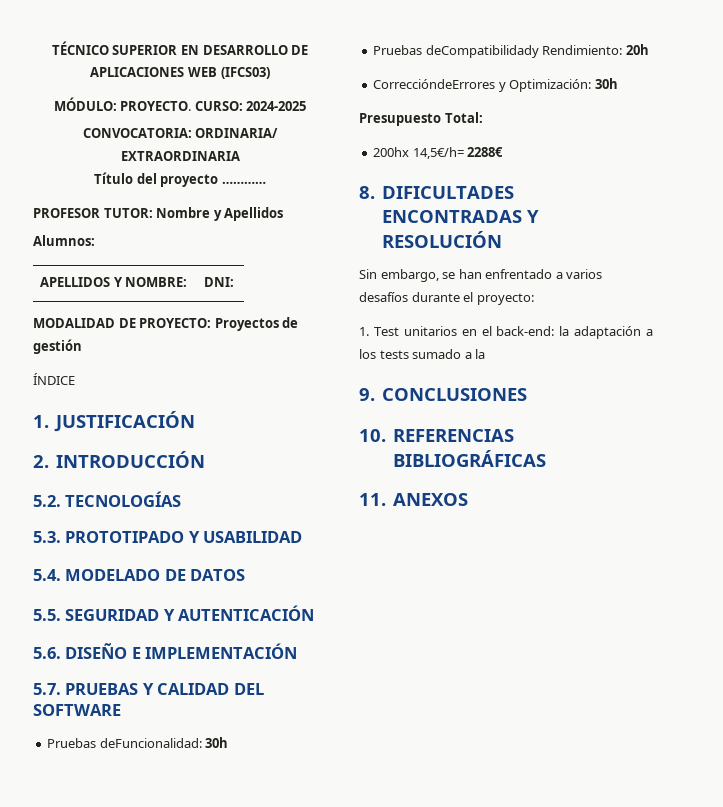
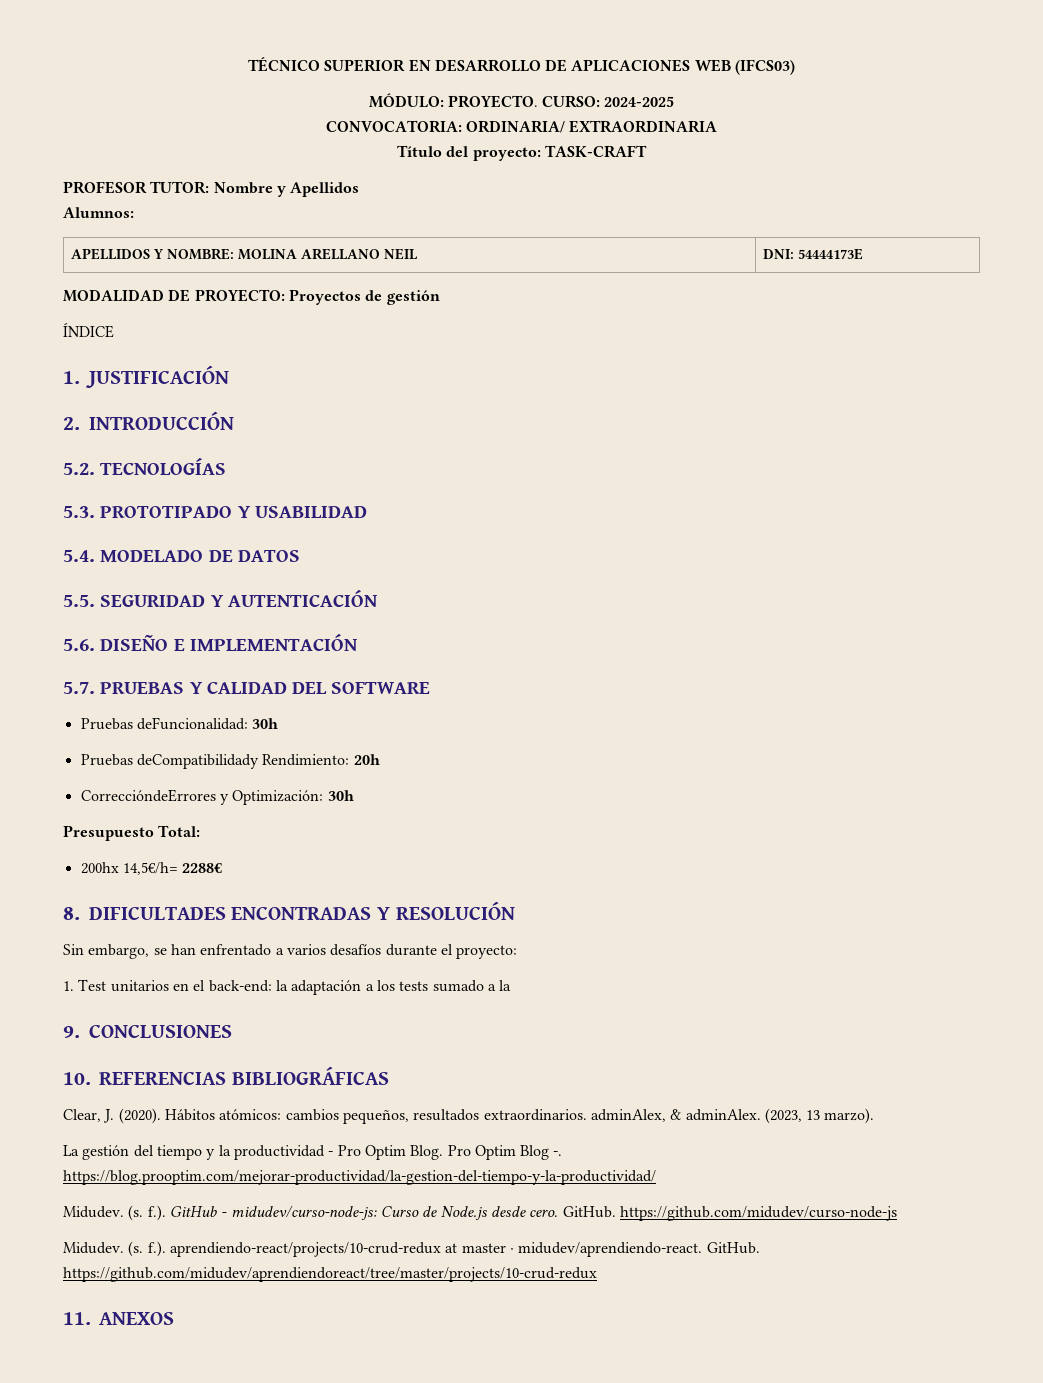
- Título del proyecto …………
+ Título del proyecto: TASK-CRAFT
- APELLIDOS Y NOMBRE: | DNI:
+ APELLIDOS Y NOMBRE: MOLINA ARELLANO NEIL | DNI: 54444173E
+ Clear, J. (2020). Hábitos atómicos: cambios pequeños, resultados extraordinarios. adminAlex, & adminAlex. (2023, 13 marzo).
+ La gestión del tiempo y la productividad - Pro Optim Blog. Pro Optim Blog -. https://blog.prooptim.com/mejorar-productividad/la-gestion-del-tiempo-y-la-productividad/
+ Midudev. (s. f.). GitHub - midudev/curso-node-js: Curso de Node.js desde cero. GitHub. https://github.com/midudev/curso-node-js
+ Midudev. (s. f.). aprendiendo-react/projects/10-crud-redux at master · midudev/aprendiendo-react. GitHub. https://github.com/midudev/aprendiendoreact/tree/master/projects/10-crud-redux

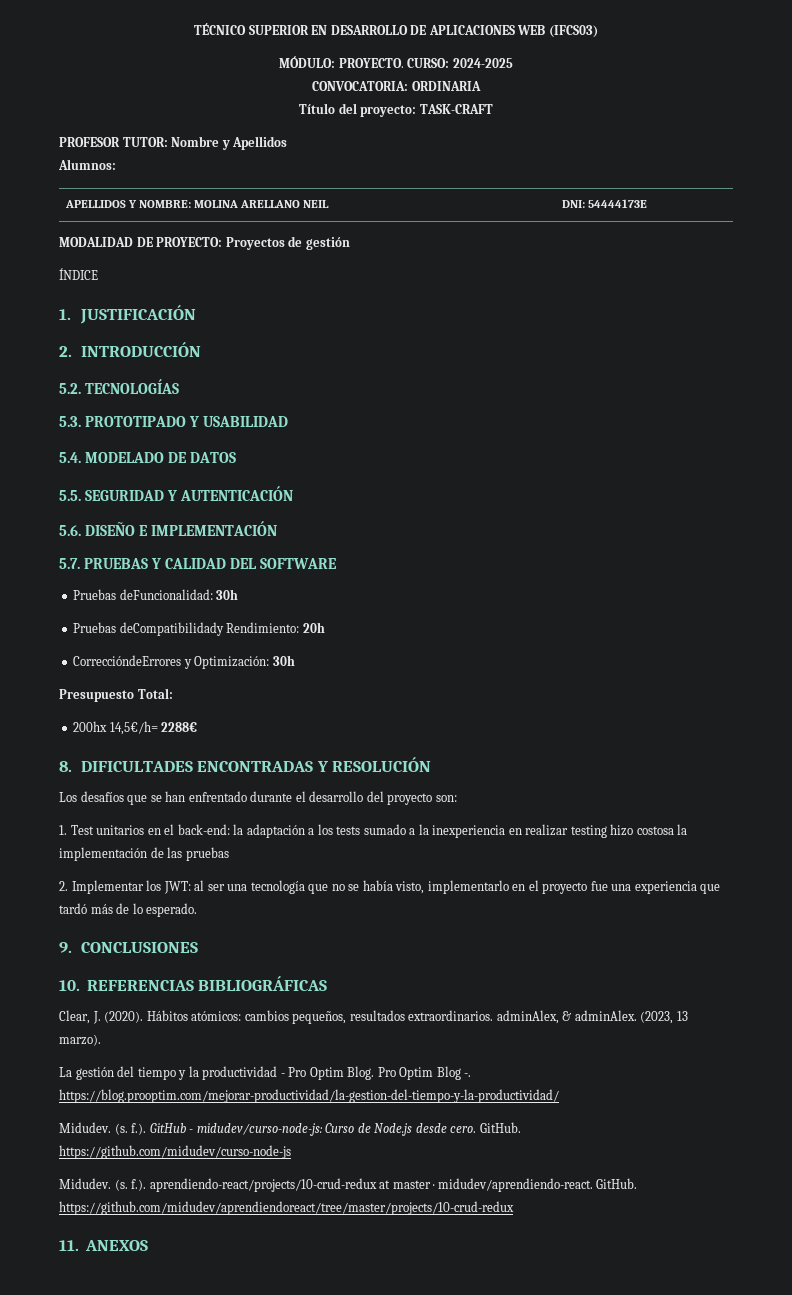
- CONVOCATORIA: ORDINARIA/ EXTRAORDINARIA
+ CONVOCATORIA: ORDINARIA
- Sin embargo, se han enfrentado a varios desafíos durante el proyecto:
+ Los desafíos que se han enfrentado durante el desarrollo del proyecto son:
- 1. Test unitarios en el back-end: la adaptación a los tests sumado a la
+ 1. Test unitarios en el back-end: la adaptación a los tests sumado a la inexperiencia en realizar testing hizo costosa la implementación de las pruebas
+ 2. Implementar los JWT: al ser una tecnología que no se había visto, implementarlo en el proyecto fue una experiencia que tardó más de lo esperado.

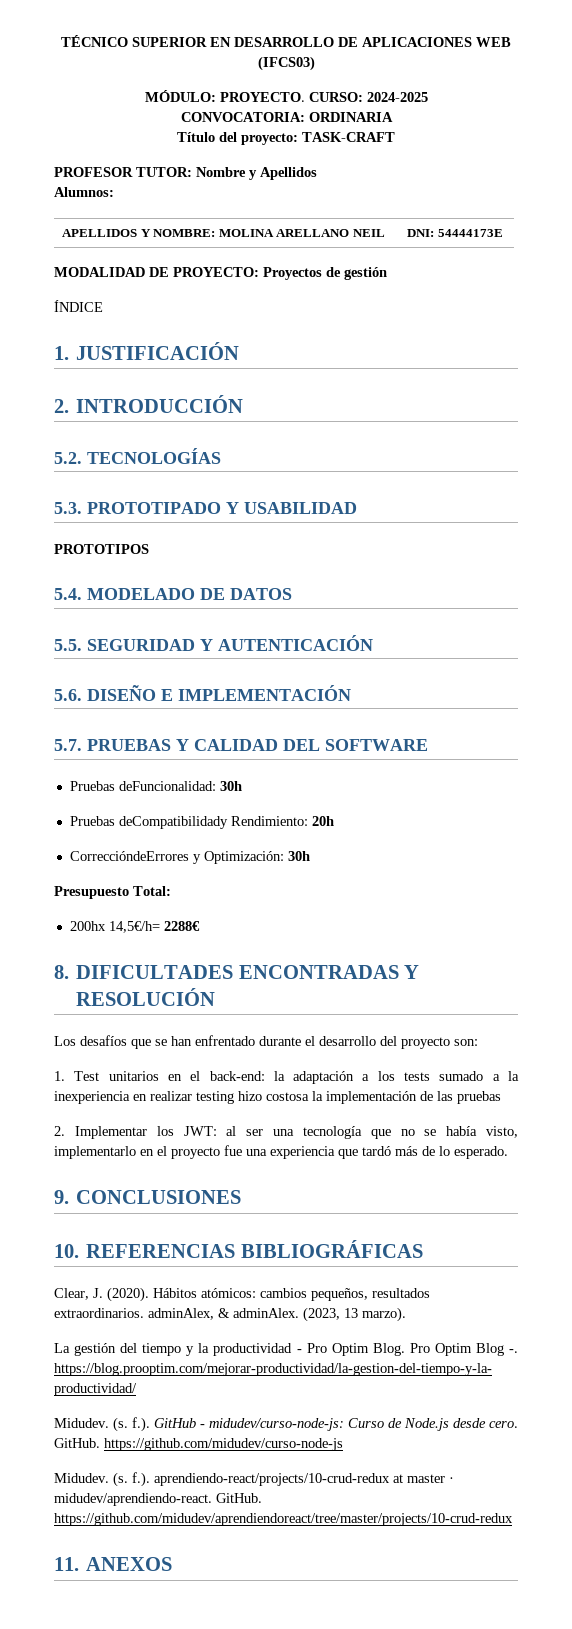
+ PROTOTIPOS

